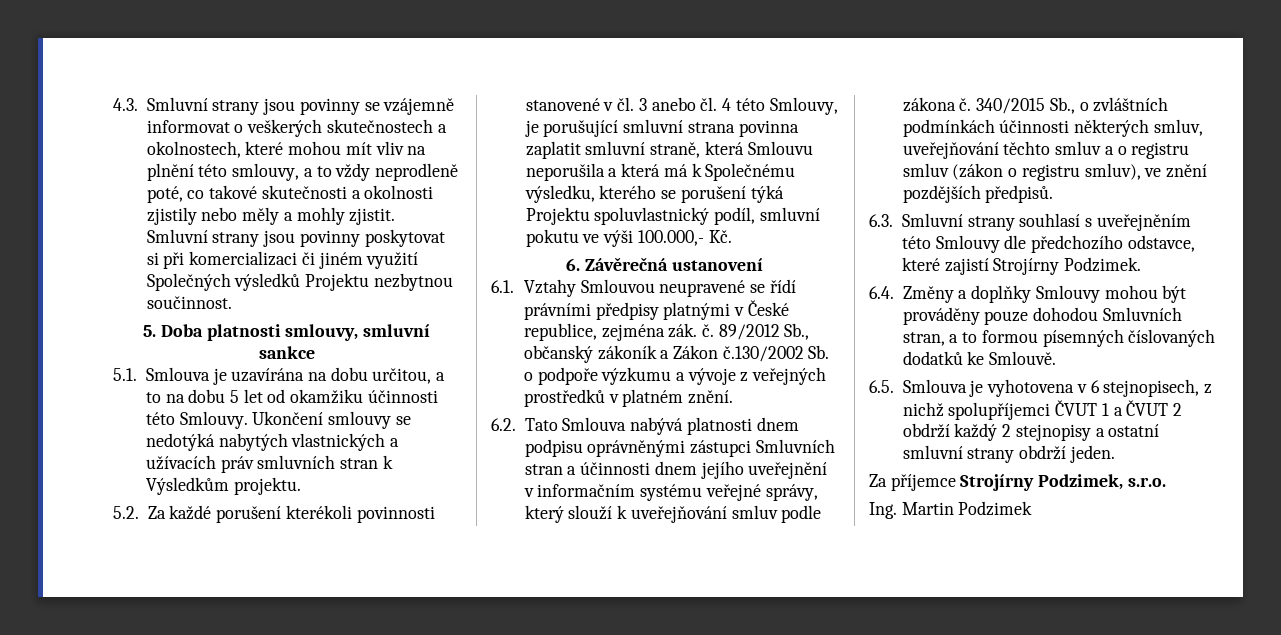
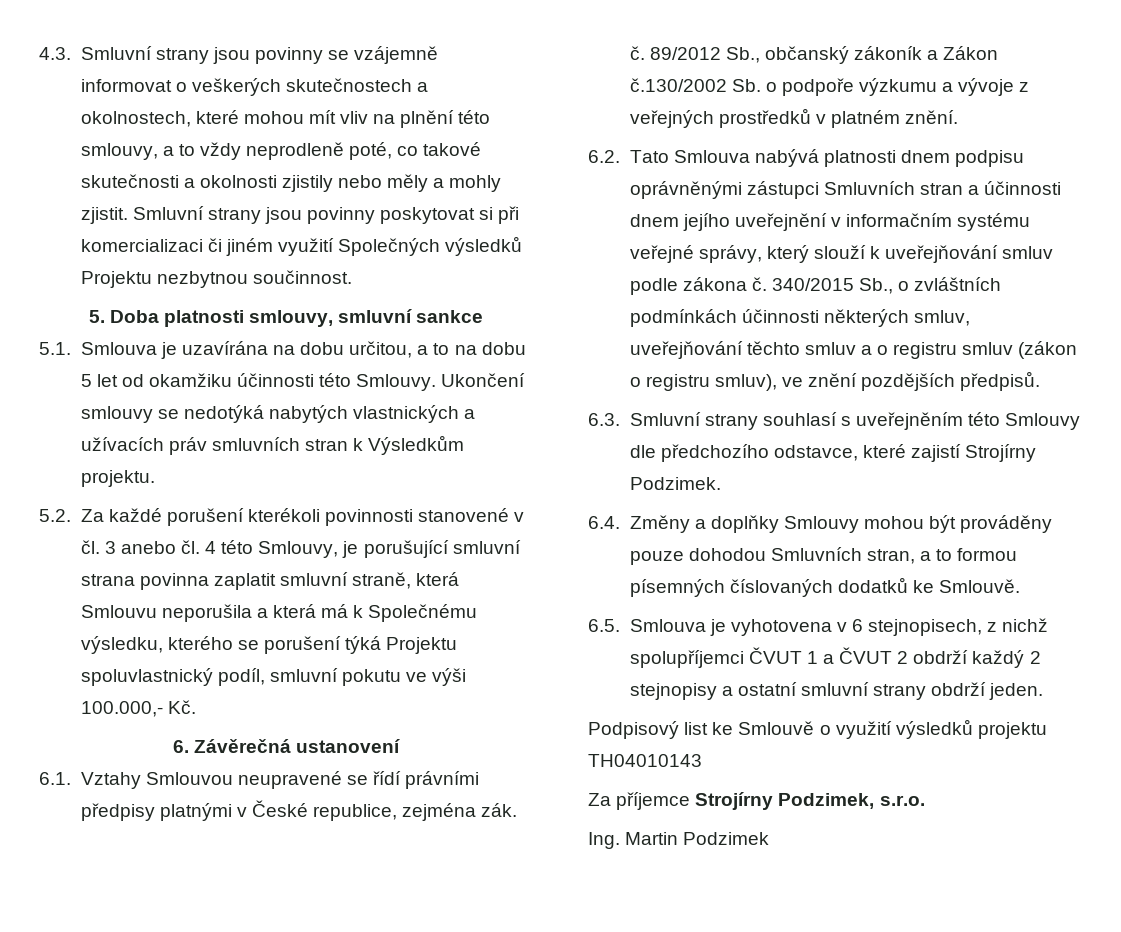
+ Podpisový list ke Smlouvě o využití výsledků projektu TH04010143

